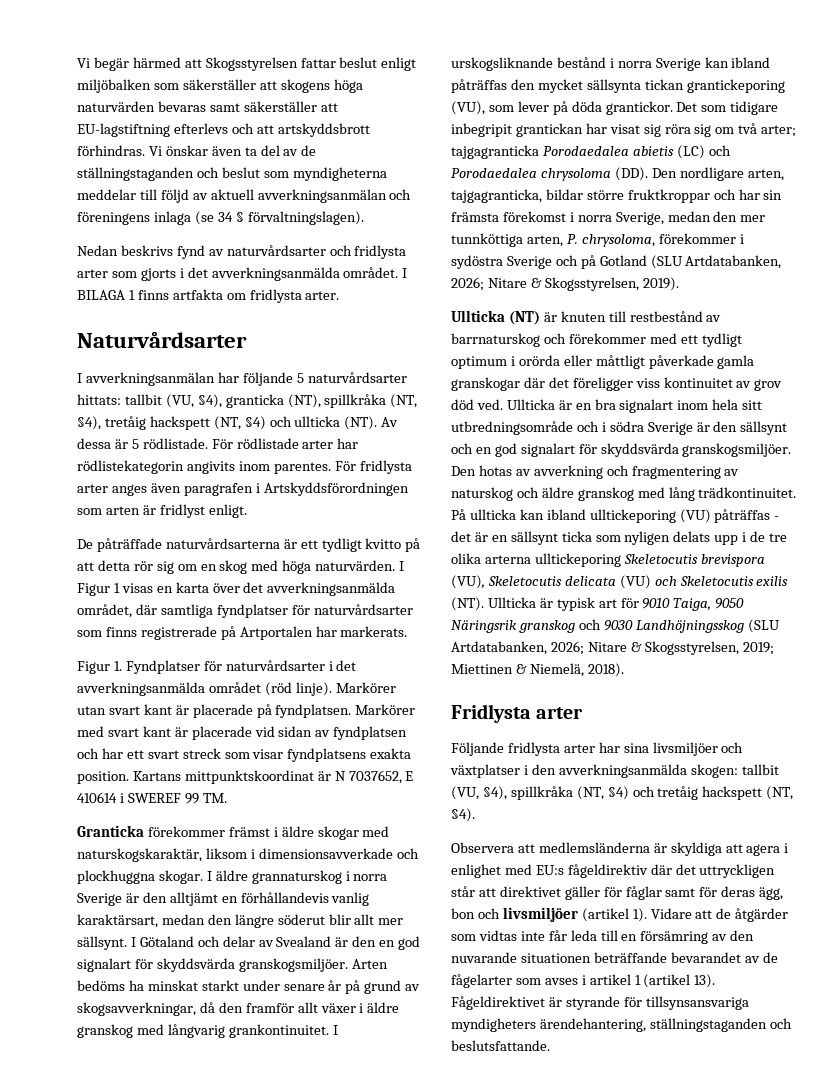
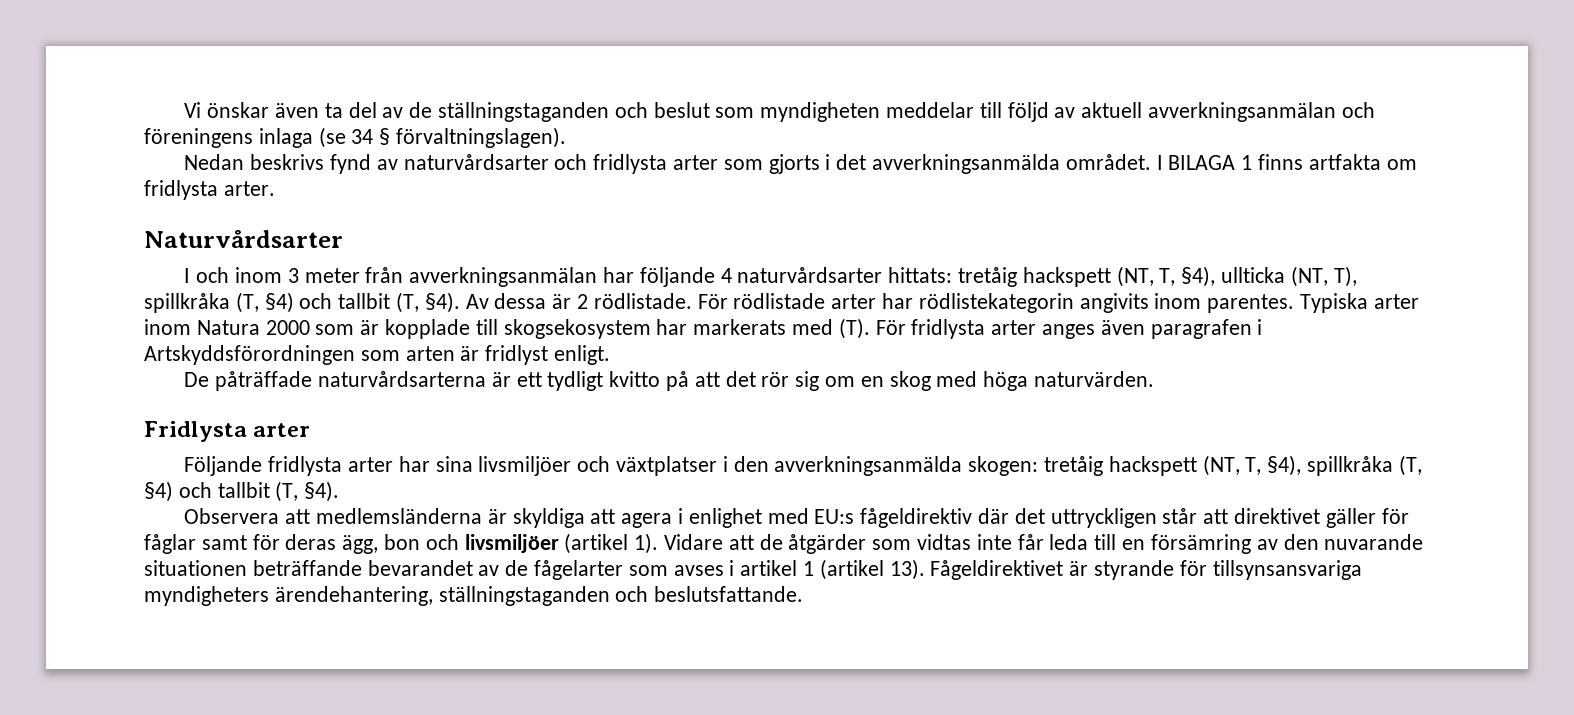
- Vi begär härmed att Skogsstyrelsen fattar beslut enligt miljöbalken som säkerställer att skogens höga naturvärden bevaras samt säkerställer att EU-lagstiftning efterlevs och att artskyddsbrott förhindras. Vi önskar även ta del av de ställningstaganden och beslut som myndigheterna meddelar till följd av aktuell avverkningsanmälan och föreningens inlaga (se 34 § förvaltningslagen).
+ Vi önskar även ta del av de ställningstaganden och beslut som myndigheten meddelar till följd av aktuell avverkningsanmälan och föreningens inlaga (se 34 § förvaltningslagen).
- I avverkningsanmälan har följande 5 naturvårdsarter hittats: tallbit (VU, §4), granticka (NT), spillkråka (NT, §4), tretåig hackspett (NT, §4) och ullticka (NT). Av dessa är 5 rödlistade.
+ I och inom 3 meter från avverkningsanmälan har följande 4 naturvårdsarter hittats: tretåig hackspett (NT, T, §4), ullticka (NT, T), spillkråka (T, §4) och tallbit (T, §4). Av dessa är 2 rödlistade.
- För fridlysta arter anges även paragrafen i Artskyddsförordningen som arten är fridlyst enligt.
+ Typiska arter inom Natura 2000 som är kopplade till skogsekosystem har markerats med (T). För fridlysta arter anges även paragrafen i Artskyddsförordningen som arten är fridlyst enligt.
- De påträffade naturvårdsarterna är ett tydligt kvitto på att detta rör sig om en skog med höga naturvärden. I Figur 1 visas en karta över det avverkningsanmälda området, där samtliga fyndplatser för naturvårdsarter som finns registrerade på Artportalen har markerats.
- Figur 1. Fyndplatser för naturvårdsarter i det avverkningsanmälda området (röd linje). Markörer utan svart kant är placerade på fyndplatsen. Markörer med svart kant är placerade vid sidan av fyndplatsen och har ett svart streck som visar fyndplatsens exakta position. Kartans mittpunktskoordinat är N 7037652, E 410614 i SWEREF 99 TM.
- Granticka förekommer främst i äldre skogar med naturskogskaraktär, liksom i dimensionsavverkade och plockhuggna skogar. I äldre grannaturskog i norra Sverige är den alltjämt en förhållandevis vanlig karaktärsart, medan den längre söderut blir allt mer sällsynt. I Götaland och delar av Svealand är den en god signalart för skyddsvärda granskogsmiljöer. Arten bedöms ha minskat starkt under senare år på grund av skogsavverkningar, då den framför allt växer i äldre granskog med långvarig grankontinuitet. I urskogsliknande bestånd i norra Sverige kan ibland påträffas den mycket sällsynta tickan grantickeporing (VU), som lever på döda grantickor. Det som tidigare inbegripit grantickan har visat sig röra sig om två arter; tajgagranticka Porodaedalea abietis (LC) och Porodaedalea chrysoloma (DD). Den nordligare arten, tajgagranticka, bildar större fruktkroppar och har sin främsta förekomst i norra Sverige, medan den mer tunnköttiga arten, P. chrysoloma, förekommer i sydöstra Sverige och på Gotland (SLU Artdatabanken, 2026; Nitare & Skogsstyrelsen, 2019).
- Ullticka (NT) är knuten till restbestånd av barrnaturskog och förekommer med ett tydligt optimum i orörda eller måttligt påverkade gamla granskogar där det föreligger viss kontinuitet av grov död ved. Ullticka är en bra signalart inom hela sitt utbredningsområde och i södra Sverige är den sällsynt och en god signalart för skyddsvärda granskogsmiljöer. Den hotas av avverkning och fragmentering av naturskog och äldre granskog med lång trädkontinuitet. På ullticka kan ibland ulltickeporing (VU) påträffas - det är en sällsynt ticka som nyligen delats upp i de tre olika arterna ulltickeporing Skeletocutis brevispora (VU), Skeletocutis delicata (VU) och Skeletocutis exilis (NT). Ullticka är typisk art för 9010 Taiga, 9050 Näringsrik granskog och 9030 Landhöjningsskog (SLU Artdatabanken, 2026; Nitare & Skogsstyrelsen, 2019; Miettinen & Niemelä, 2018).
+ De påträffade naturvårdsarterna är ett tydligt kvitto på att det rör sig om en skog med höga naturvärden.
- Följande fridlysta arter har sina livsmiljöer och växtplatser i den avverkningsanmälda skogen: tallbit (VU, §4), spillkråka (NT, §4) och tretåig hackspett (NT, §4).
+ Följande fridlysta arter har sina livsmiljöer och växtplatser i den avverkningsanmälda skogen: tretåig hackspett (NT, T, §4), spillkråka (T, §4) och tallbit (T, §4).

